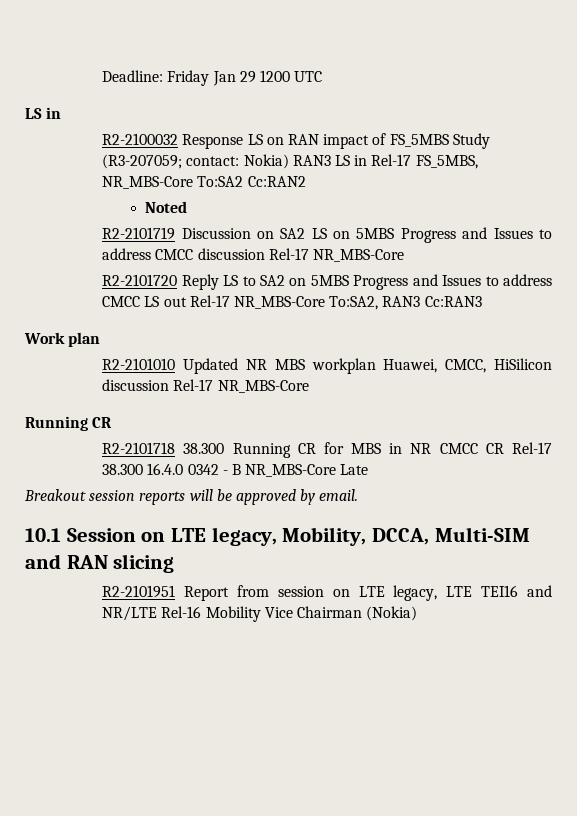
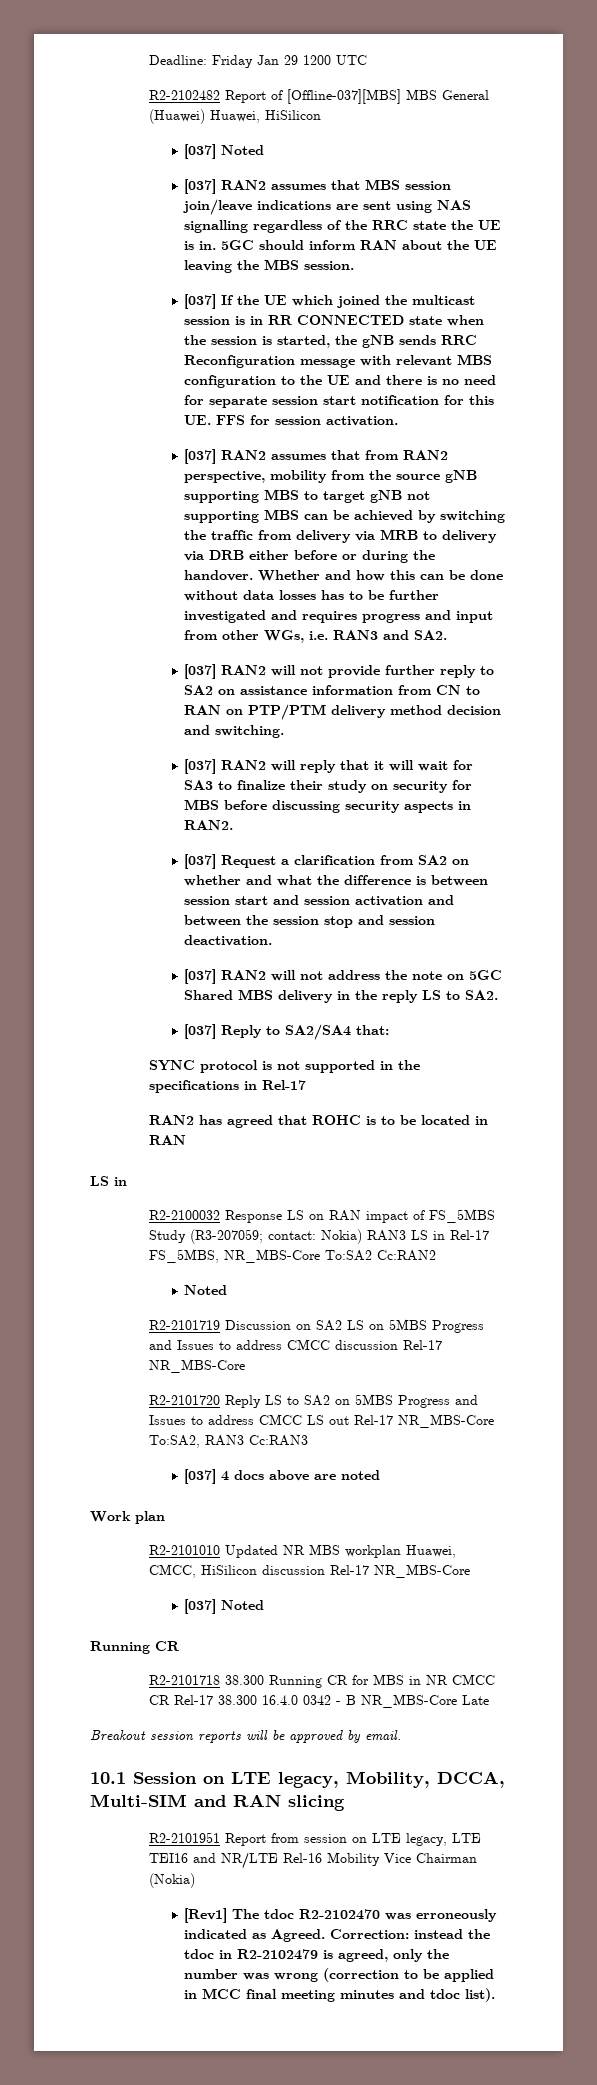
+ R2-2102482 Report of [Offline-037][MBS] MBS General (Huawei) Huawei, HiSilicon
+ [037] Noted
+ [037] RAN2 assumes that MBS session join/leave indications are sent using NAS signalling regardless of the RRC state the UE is in. 5GC should inform RAN about the UE leaving the MBS session.
+ [037] If the UE which joined the multicast session is in RR CONNECTED state when the session is started, the gNB sends RRC Reconfiguration message with relevant MBS configuration to the UE and there is no need for separate session start notification for this UE. FFS for session activation.
+ [037] RAN2 assumes that from RAN2 perspective, mobility from the source gNB supporting MBS to target gNB not supporting MBS can be achieved by switching the traffic from delivery via MRB to delivery via DRB either before or during the handover. Whether and how this can be done without data losses has to be further investigated and requires progress and input from other WGs, i.e. RAN3 and SA2.
+ [037] RAN2 will not provide further reply to SA2 on assistance information from CN to RAN on PTP/PTM delivery method decision and switching.
+ [037] RAN2 will reply that it will wait for SA3 to finalize their study on security for MBS before discussing security aspects in RAN2.
+ [037] Request a clarification from SA2 on whether and what the difference is between session start and session activation and between the session stop and session deactivation.
+ [037] RAN2 will not address the note on 5GC Shared MBS delivery in the reply LS to SA2.
+ [037] Reply to SA2/SA4 that:
+ SYNC protocol is not supported in the specifications in Rel-17
+ RAN2 has agreed that ROHC is to be located in RAN
+ [037] 4 docs above are noted
  R2-2101010 Updated NR MBS workplan Huawei, CMCC, HiSilicon discussion Rel-17 NR_MBS-Core
+ [037] Noted
+ [Rev1] The tdoc R2-2102470 was erroneously indicated as Agreed. Correction: instead the tdoc in R2-2102479 is agreed, only the number was wrong (correction to be applied in MCC final meeting minutes and tdoc list).

